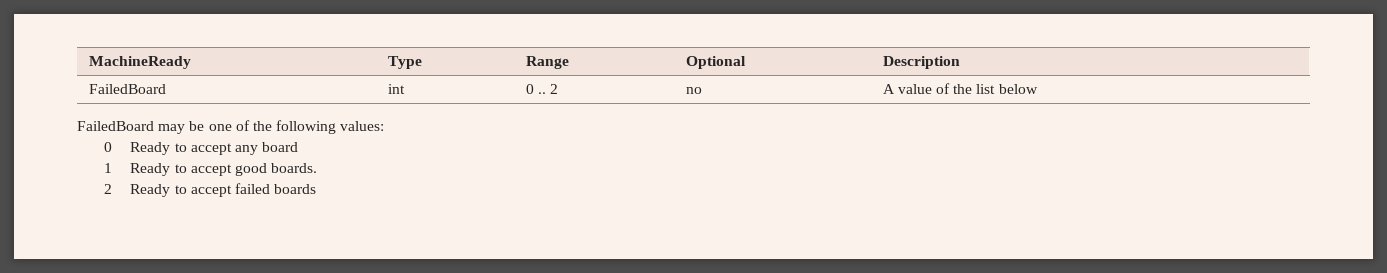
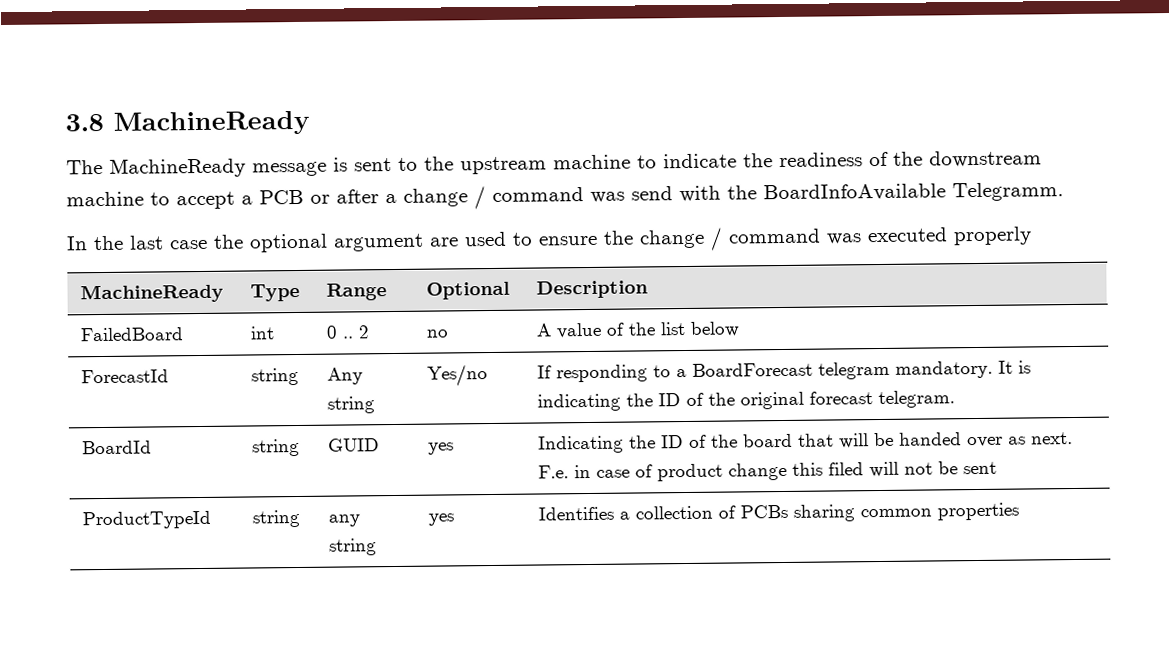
+ 3.8 MachineReady
+ The MachineReady message is sent to the upstream machine to indicate the readiness of the downstream machine to accept a PCB or after a change / command was send with the BoardInfoAvailable Telegramm.
+ In the last case the optional argument are used to ensure the change / command was executed properly
- FailedBoard may be one of the following values:
- 0 Ready to accept any board
- 1 Ready to accept good boards.
- 2 Ready to accept failed boards
+ ForecastId | string | Any string | Yes/no | If responding to a BoardForecast telegram mandatory. It is indicating the ID of the original forecast telegram.
+ BoardId | string | GUID | yes | Indicating the ID of the board that will be handed over as next. F.e. in case of product change this filed will not be sent
+ ProductTypeId | string | any string | yes | Identifies a collection of PCBs sharing common properties

